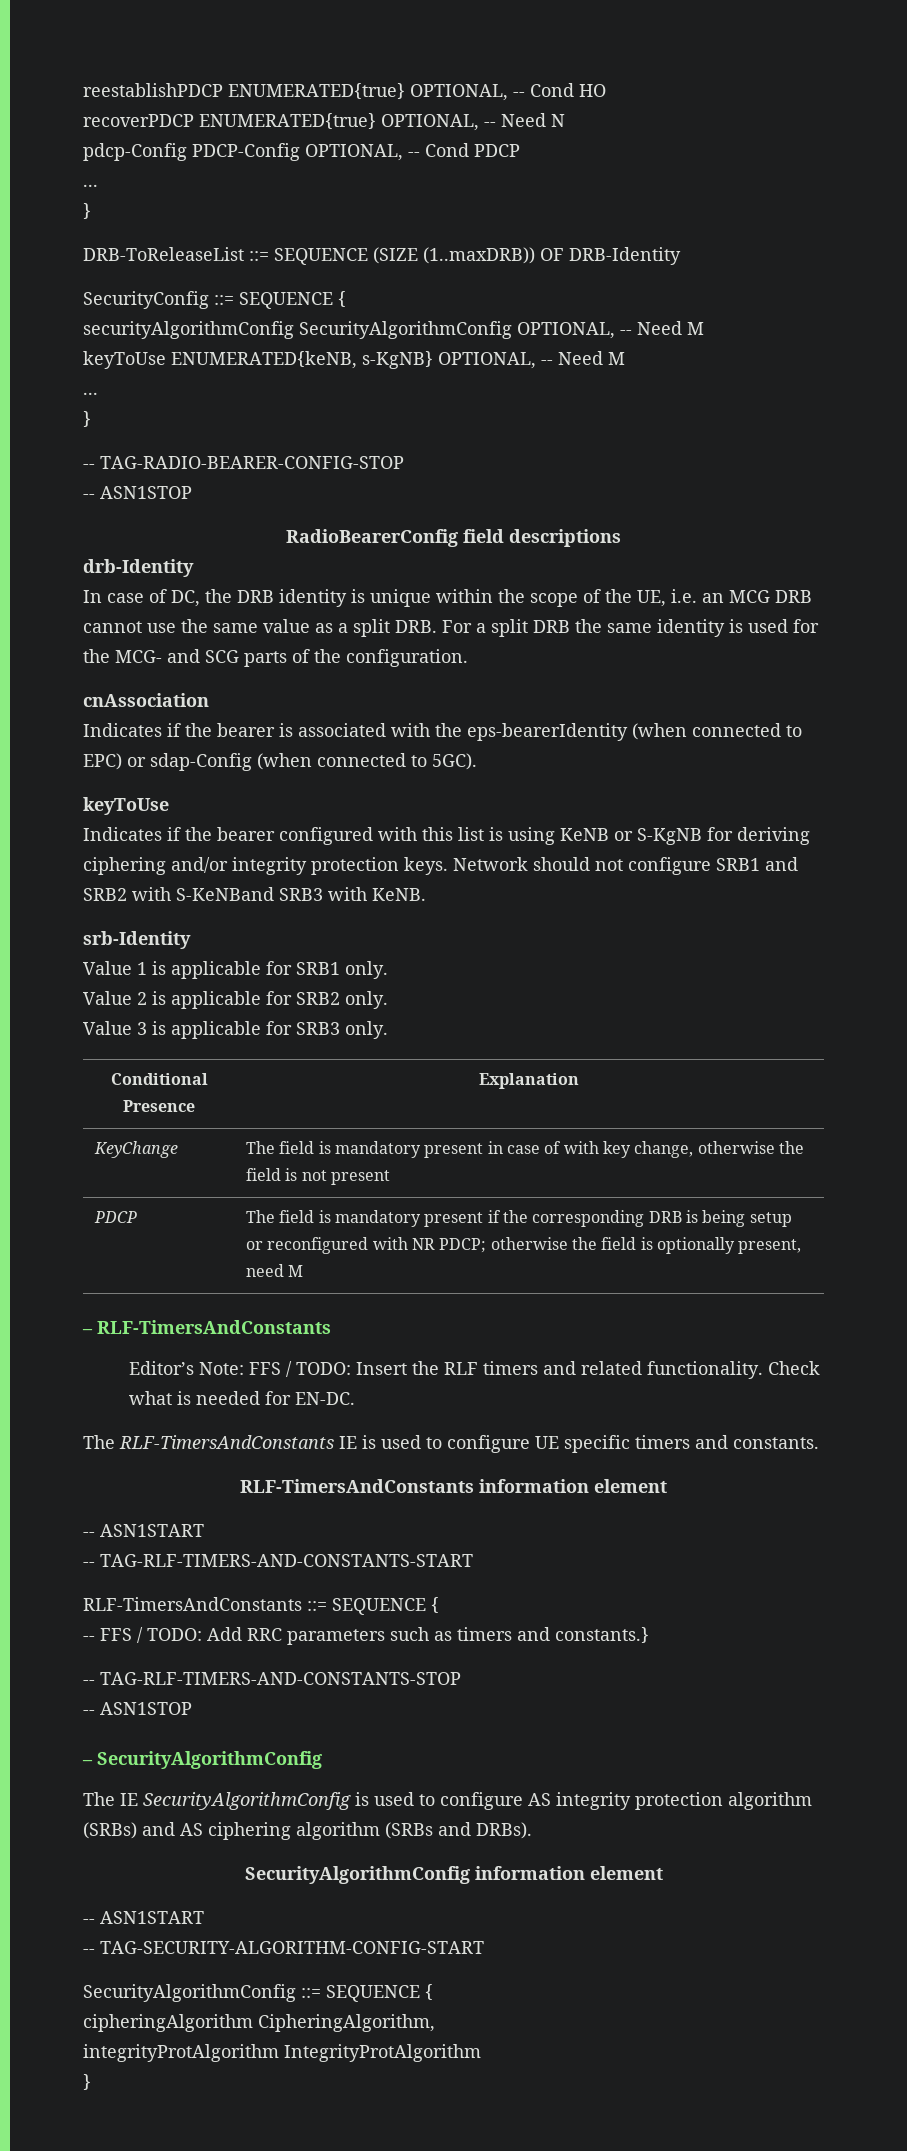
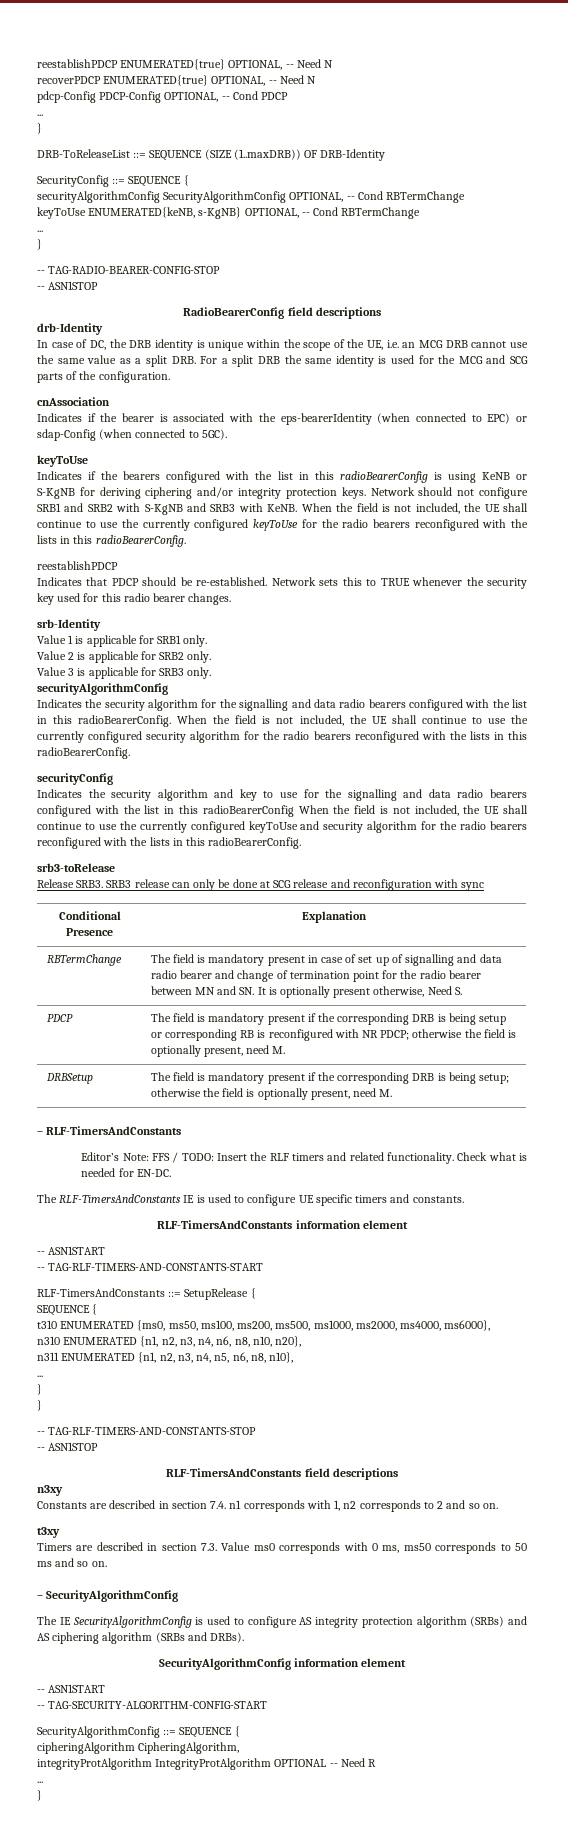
- reestablishPDCP ENUMERATED{true} OPTIONAL, -- Cond HO
+ reestablishPDCP ENUMERATED{true} OPTIONAL, -- Need N
- securityAlgorithmConfig SecurityAlgorithmConfig OPTIONAL, -- Need M
+ securityAlgorithmConfig SecurityAlgorithmConfig OPTIONAL, -- Cond RBTermChange
- keyToUse ENUMERATED{keNB, s-KgNB} OPTIONAL, -- Need M
+ keyToUse ENUMERATED{keNB, s-KgNB} OPTIONAL, -- Cond RBTermChange
- In case of DC, the DRB identity is unique within the scope of the UE, i.e. an MCG DRB cannot use the same value as a split DRB. For a split DRB the same identity is used for the MCG- and SCG parts of the configuration.
+ In case of DC, the DRB identity is unique within the scope of the UE, i.e. an MCG DRB cannot use the same value as a split DRB. For a split DRB the same identity is used for the MCG and SCG parts of the configuration.
- Indicates if the bearer configured with this list is using KeNB or S-KgNB for deriving ciphering and/or integrity protection keys.
+ Indicates if the bearers configured with the list in this radioBearerConfig is using KeNB or S-KgNB for deriving ciphering and/or integrity protection keys.
- Network should not configure SRB1 and SRB2 with S-KeNBand SRB3 with KeNB.
+ Network should not configure SRB1 and SRB2 with S-KgNB and SRB3 with KeNB. When the field is not included, the UE shall continue to use the currently configured keyToUse for the radio bearers reconfigured with the lists in this radioBearerConfig.
+ reestablishPDCP
+ Indicates that PDCP should be re-established. Network sets this to TRUE whenever the security key used for this radio bearer changes.
  Value 3 is applicable for SRB3 only.
+ securityAlgorithmConfig
+ Indicates the security algorithm for the signalling and data radio bearers configured with the list in this radioBearerConfig. When the field is not included, the UE shall continue to use the currently configured security algorithm for the radio bearers reconfigured with the lists in this radioBearerConfig.
+ securityConfig
+ Indicates the security algorithm and key to use for the signalling and data radio bearers configured with the list in this radioBearerConfig When the field is not included, the UE shall continue to use the currently configured keyToUse and security algorithm for the radio bearers reconfigured with the lists in this radioBearerConfig.
+ srb3-toRelease
+ Release SRB3. SRB3 release can only be done at SCG release and reconfiguration with sync
- KeyChange | The field is mandatory present in case of with key change, otherwise the field is not present
+ RBTermChange | The field is mandatory present in case of set up of signalling and data radio bearer and change of termination point for the radio bearer between MN and SN. It is optionally present otherwise, Need S.
- PDCP | The field is mandatory present if the corresponding DRB is being setup or reconfigured with NR PDCP; otherwise the field is optionally present, need M
+ PDCP | The field is mandatory present if the corresponding DRB is being setup or corresponding RB is reconfigured with NR PDCP; otherwise the field is optionally present, need M.
+ DRBSetup | The field is mandatory present if the corresponding DRB is being setup; otherwise the field is optionally present, need M.
- RLF-TimersAndConstants ::= SEQUENCE {
- -- FFS / TODO: Add RRC parameters such as timers and constants.}
+ RLF-TimersAndConstants ::= SetupRelease {
+ SEQUENCE {
+ t310 ENUMERATED {ms0, ms50, ms100, ms200, ms500, ms1000, ms2000, ms4000, ms6000},
+ n310 ENUMERATED {n1, n2, n3, n4, n6, n8, n10, n20},
+ n311 ENUMERATED {n1, n2, n3, n4, n5, n6, n8, n10},
+ ...
+ }
+ }
  -- TAG-RLF-TIMERS-AND-CONSTANTS-STOP
  -- ASN1STOP
+ RLF-TimersAndConstants field descriptions
+ n3xy
+ Constants are described in section 7.4. n1 corresponds with 1, n2 corresponds to 2 and so on.
+ t3xy
+ Timers are described in section 7.3. Value ms0 corresponds with 0 ms, ms50 corresponds to 50 ms and so on.
- integrityProtAlgorithm IntegrityProtAlgorithm
+ integrityProtAlgorithm IntegrityProtAlgorithm OPTIONAL -- Need R
+ ...

